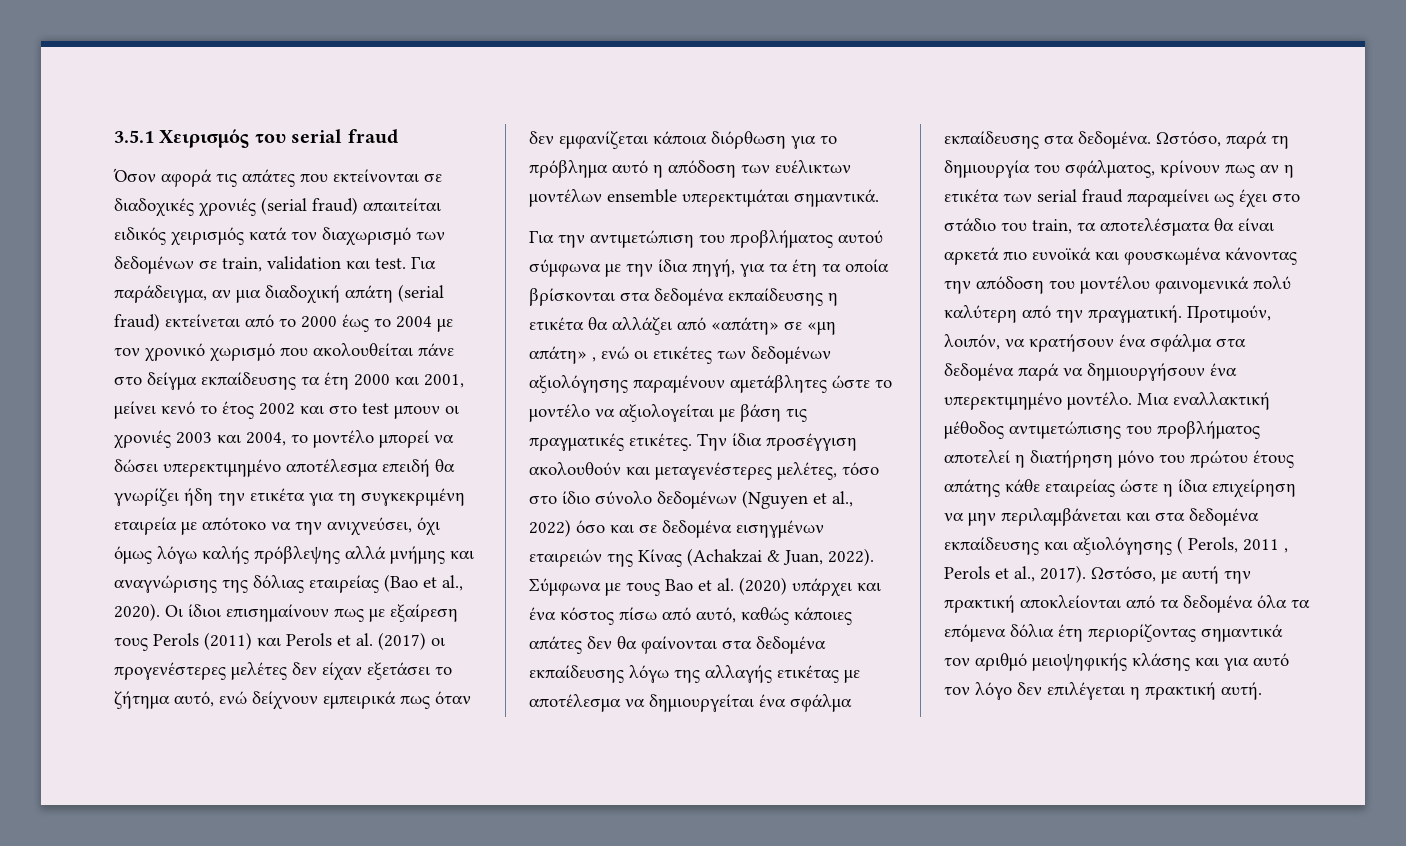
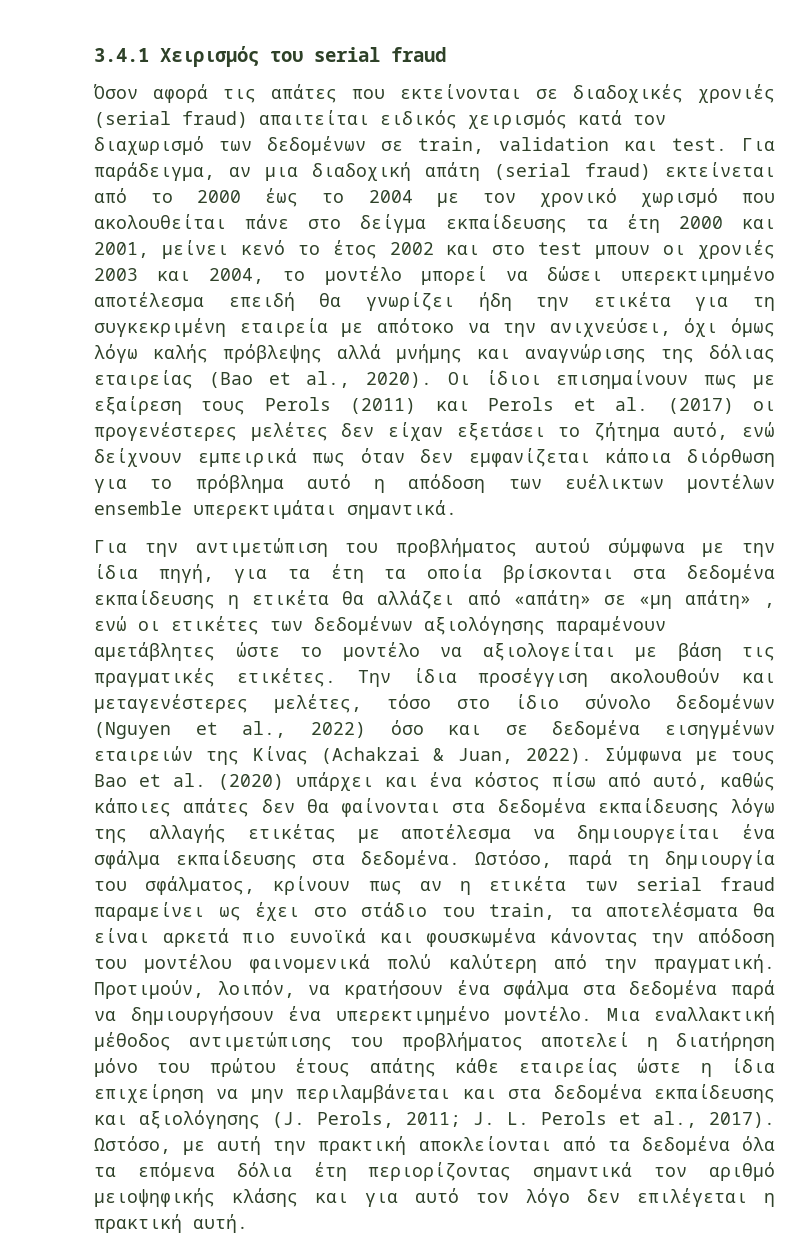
- 3.5.1 Χειρισμός του serial fraud
+ 3.4.1 Χειρισμός του serial fraud
- Μια εναλλακτική μέθοδος αντιμετώπισης του προβλήματος αποτελεί η διατήρηση μόνο του πρώτου έτους απάτης κάθε εταιρείας ώστε η ίδια επιχείρηση να μην περιλαμβάνεται και στα δεδομένα εκπαίδευσης και αξιολόγησης ( Perols, 2011 , Perols et al., 2017).
+ Μια εναλλακτική μέθοδος αντιμετώπισης του προβλήματος αποτελεί η διατήρηση μόνο του πρώτου έτους απάτης κάθε εταιρείας ώστε η ίδια επιχείρηση να μην περιλαμβάνεται και στα δεδομένα εκπαίδευσης και αξιολόγησης (J. Perols, 2011; J. L. Perols et al., 2017).

